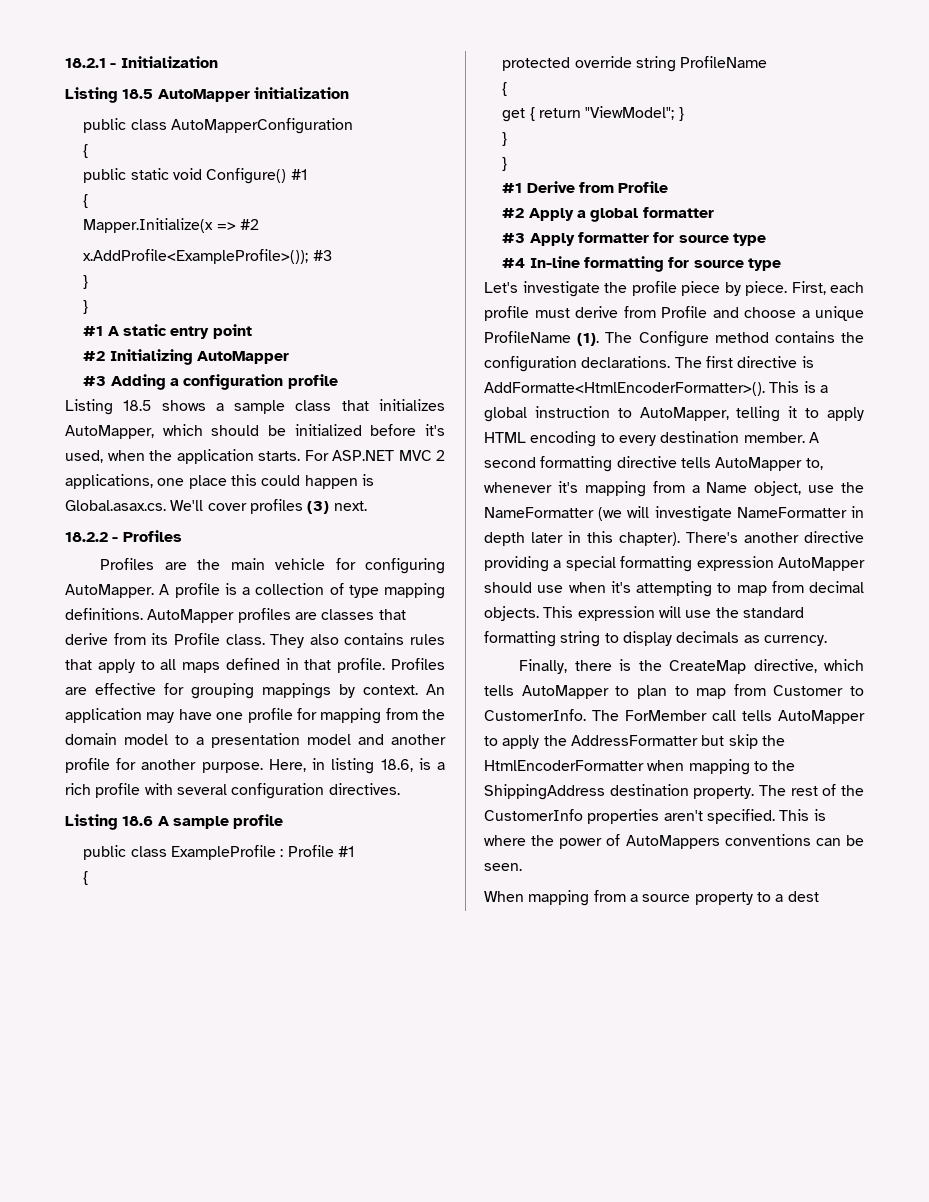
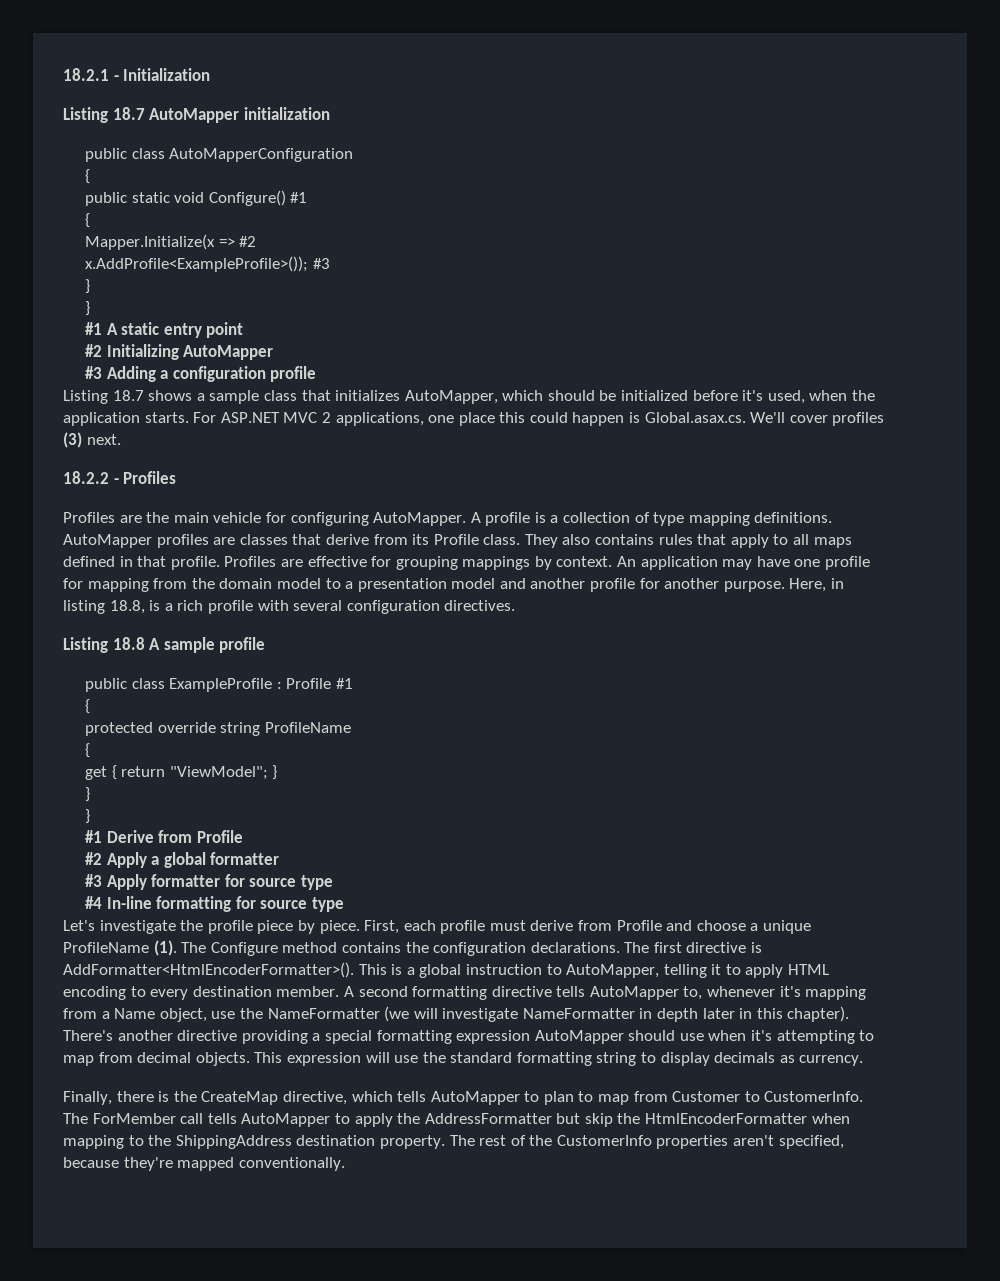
- Listing 18.5 AutoMapper initialization
+ Listing 18.7 AutoMapper initialization
- Listing 18.5 shows a sample class that initializes AutoMapper, which should be initialized before it's used, when the application starts.
+ Listing 18.7 shows a sample class that initializes AutoMapper, which should be initialized before it's used, when the application starts.
- Here, in listing 18.6, is a rich profile with several configuration directives.
+ Here, in listing 18.8, is a rich profile with several configuration directives.
- Listing 18.6 A sample profile
+ Listing 18.8 A sample profile
- The first directive is AddFormatte<HtmlEncoderFormatter>().
+ The first directive is AddFormatter<HtmlEncoderFormatter>().
- The rest of the CustomerInfo properties aren't specified. This is where the power of AutoMappers conventions can be seen.
- When mapping from a source property to a dest
+ The rest of the CustomerInfo properties aren't specified, because they're mapped conventionally.

